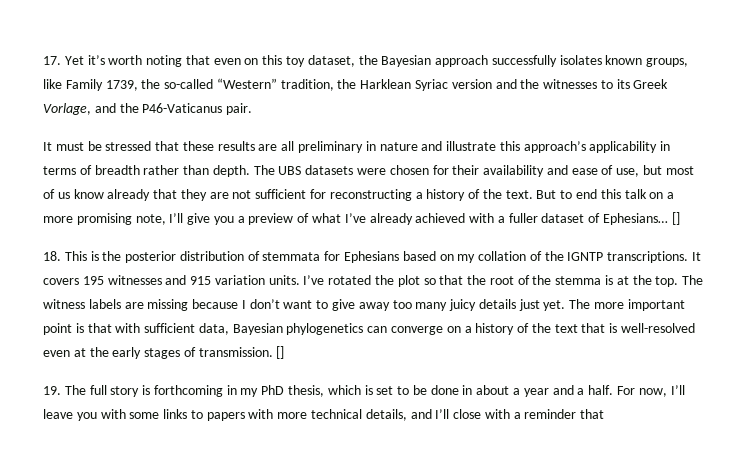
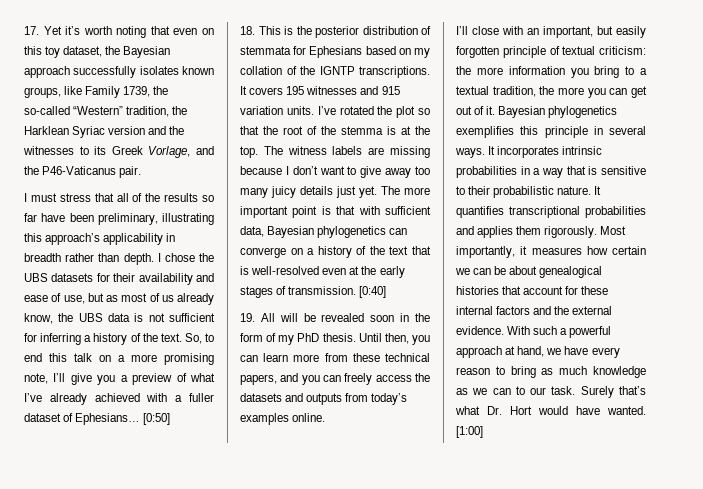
- It must be stressed that these results are all preliminary in nature and illustrate this approach’s applicability in terms of breadth rather than depth.
+ I must stress that all of the results so far have been preliminary, illustrating this approach’s applicability in breadth rather than depth.
- The UBS datasets were chosen for their availability and ease of use, but most of us know already that they are not sufficient for reconstructing a history of the text.
+ I chose the UBS datasets for their availability and ease of use, but as most of us already know, the UBS data is not sufficient for inferring a history of the text.
- But to end this talk on a more promising note, I’ll give you a preview of what I’ve already achieved with a fuller dataset of Ephesians… []
+ So, to end this talk on a more promising note, I’ll give you a preview of what I’ve already achieved with a fuller dataset of Ephesians… [0:50]
- The more important point is that with sufficient data, Bayesian phylogenetics can converge on a history of the text that is well-resolved even at the early stages of transmission. []
+ The more important point is that with sufficient data, Bayesian phylogenetics can converge on a history of the text that is well-resolved even at the early stages of transmission. [0:40]
- 19. The full story is forthcoming in my PhD thesis, which is set to be done in about a year and a half. For now, I’ll leave you with some links to papers with more technical details, and I’ll close with a reminder that
+ 19. All will be revealed soon in the form of my PhD thesis. Until then, you can learn more from these technical papers, and you can freely access the datasets and outputs from today’s examples online.
+ I’ll close with an important, but easily forgotten principle of textual criticism: the more information you bring to a textual tradition, the more you can get out of it. Bayesian phylogenetics exemplifies this principle in several ways. It incorporates intrinsic probabilities in a way that is sensitive to their probabilistic nature. It quantifies transcriptional probabilities and applies them rigorously. Most importantly, it measures how certain we can be about genealogical histories that account for these internal factors and the external evidence. With such a powerful approach at hand, we have every reason to bring as much knowledge as we can to our task. Surely that’s what Dr. Hort would have wanted. [1:00]

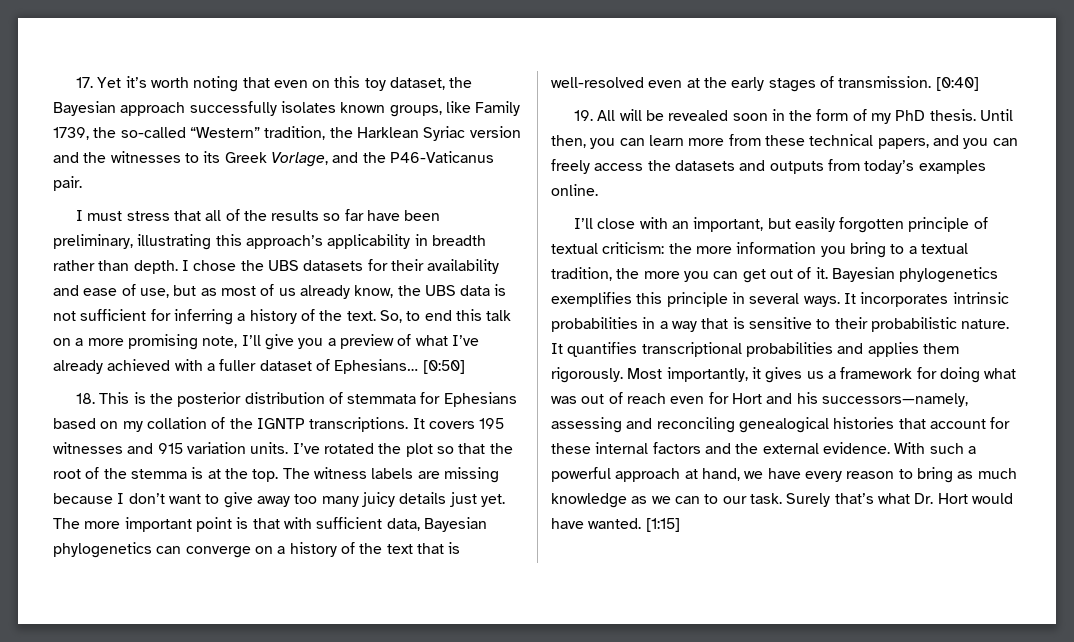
- Most importantly, it measures how certain we can be about genealogical histories that account for these internal factors and the external evidence.
+ Most importantly, it gives us a framework for doing what was out of reach even for Hort and his successors—namely, assessing and reconciling genealogical histories that account for these internal factors and the external evidence.
- [1:00]
+ [1:15]

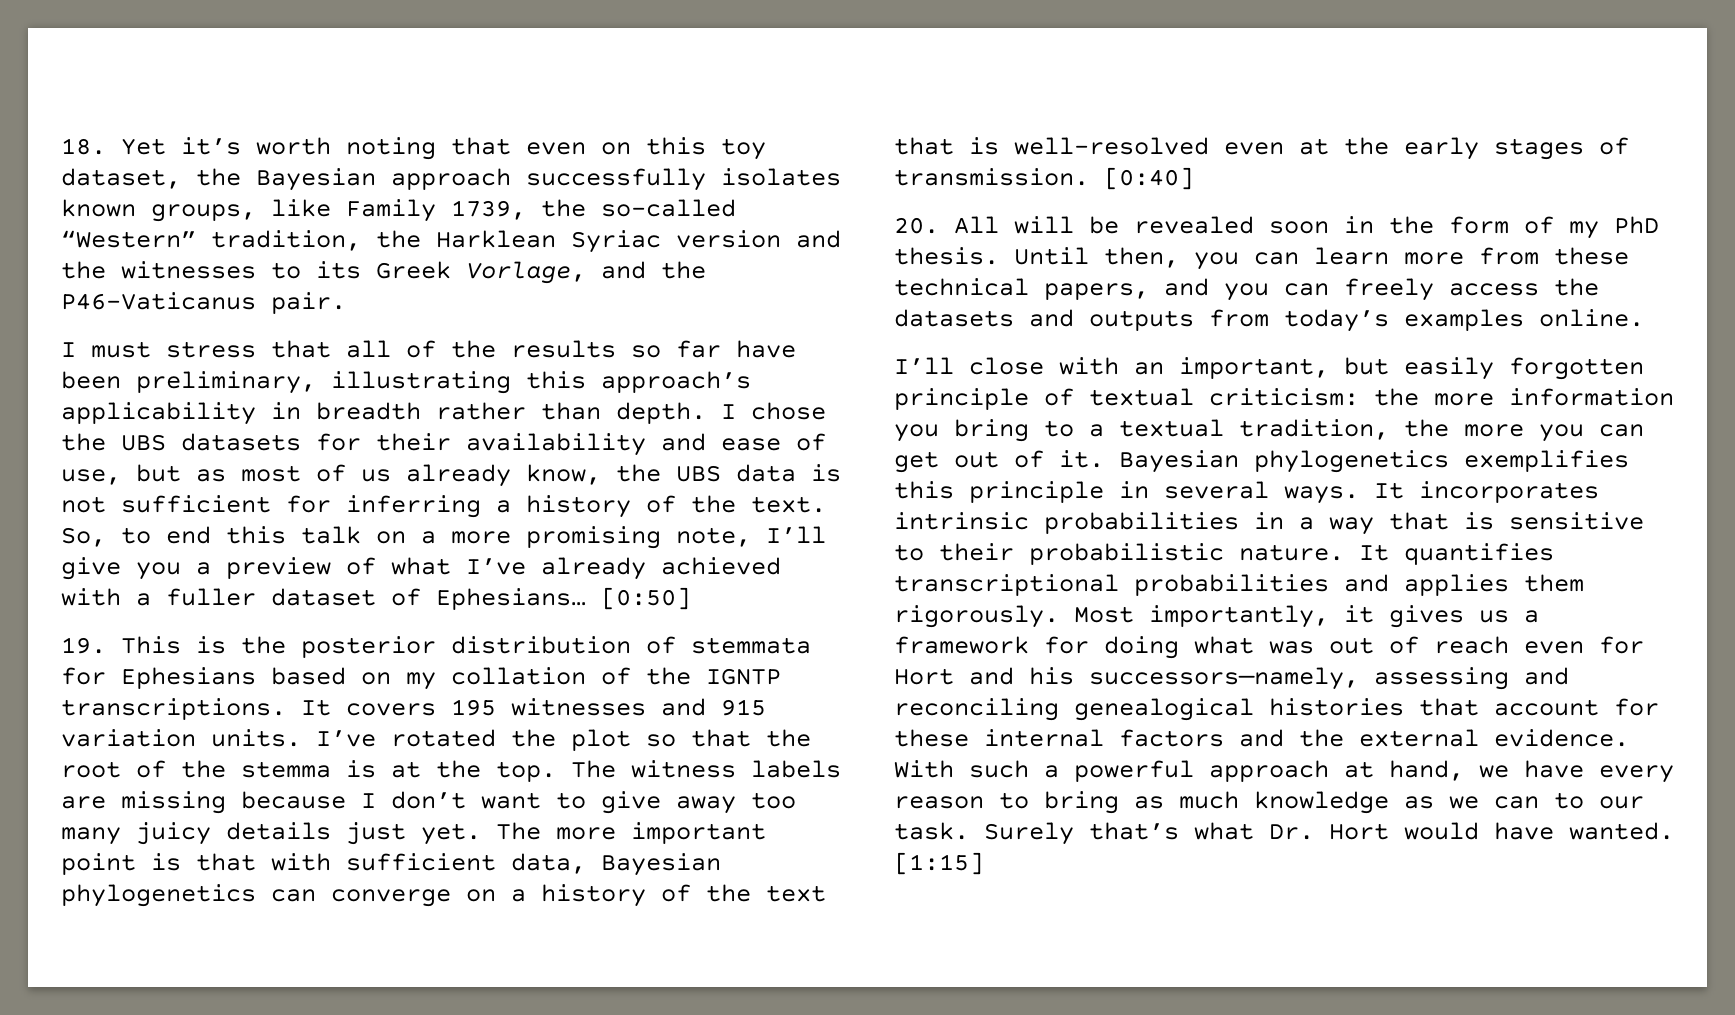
- 17. Yet it’s worth noting that even on this toy dataset, the Bayesian approach successfully isolates known groups, like Family 1739, the so-called “Western” tradition, the Harklean Syriac version and the witnesses to its Greek Vorlage, and the P46-Vaticanus pair.
+ 18. Yet it’s worth noting that even on this toy dataset, the Bayesian approach successfully isolates known groups, like Family 1739, the so-called “Western” tradition, the Harklean Syriac version and the witnesses to its Greek Vorlage, and the P46-Vaticanus pair.
- 18. This is the posterior distribution of stemmata for Ephesians based on my collation of the IGNTP transcriptions.
+ 19. This is the posterior distribution of stemmata for Ephesians based on my collation of the IGNTP transcriptions.
- 19. All will be revealed soon in the form of my PhD thesis.
+ 20. All will be revealed soon in the form of my PhD thesis.

